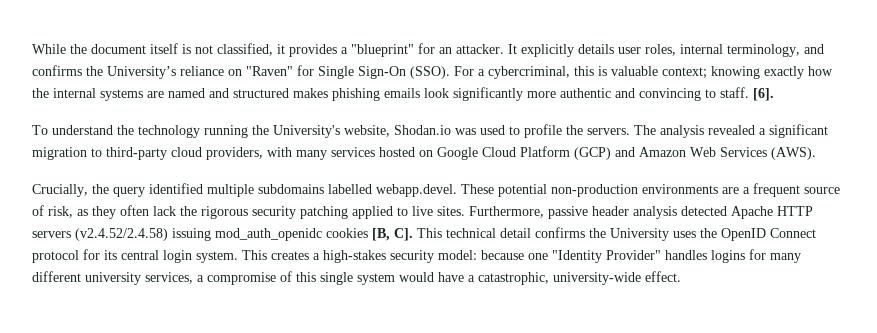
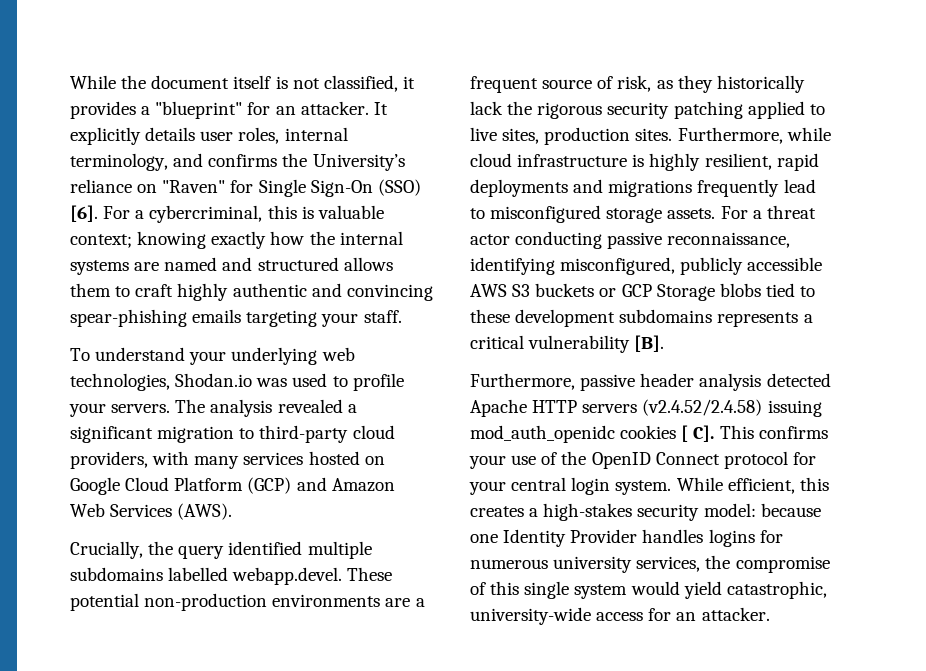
- It explicitly details user roles, internal terminology, and confirms the University’s reliance on "Raven" for Single Sign-On (SSO).
+ It explicitly details user roles, internal terminology, and confirms the University’s reliance on "Raven" for Single Sign-On (SSO) [6].
- For a cybercriminal, this is valuable context; knowing exactly how the internal systems are named and structured makes phishing emails look significantly more authentic and convincing to staff. [6].
+ For a cybercriminal, this is valuable context; knowing exactly how the internal systems are named and structured allows them to craft highly authentic and convincing spear-phishing emails targeting your staff.
- To understand the technology running the University's website, Shodan.io was used to profile the servers.
+ To understand your underlying web technologies, Shodan.io was used to profile your servers.
- Crucially, the query identified multiple subdomains labelled webapp.devel. These potential non-production environments are a frequent source of risk, as they often lack the rigorous security patching applied to live sites. Furthermore, passive header analysis detected Apache HTTP servers (v2.4.52/2.4.58) issuing mod_auth_openidc cookies [B, C]. This technical detail confirms the University uses the OpenID Connect protocol for its central login system.
+ Crucially, the query identified multiple subdomains labelled webapp.devel. These potential non-production environments are a frequent source of risk, as they historically lack the rigorous security patching applied to live sites, production sites. Furthermore, while cloud infrastructure is highly resilient, rapid deployments and migrations frequently lead to misconfigured storage assets. For a threat actor conducting passive reconnaissance, identifying misconfigured, publicly accessible AWS S3 buckets or GCP Storage blobs tied to these development subdomains represents a critical vulnerability [B].
+ Furthermore, passive header analysis detected Apache HTTP servers (v2.4.52/2.4.58) issuing mod_auth_openidc cookies [ C]. This confirms your use of the OpenID Connect protocol for your central login system.
- This creates a high-stakes security model: because one "Identity Provider" handles logins for many different university services, a compromise of this single system would have a catastrophic, university-wide effect.
+ While efficient, this creates a high-stakes security model: because one Identity Provider handles logins for numerous university services, the compromise of this single system would yield catastrophic, university-wide access for an attacker.

